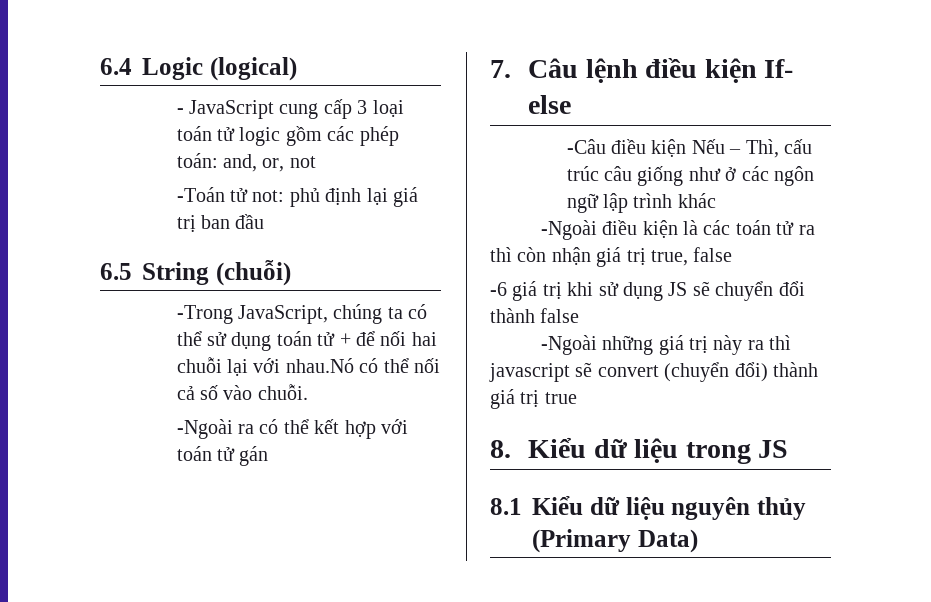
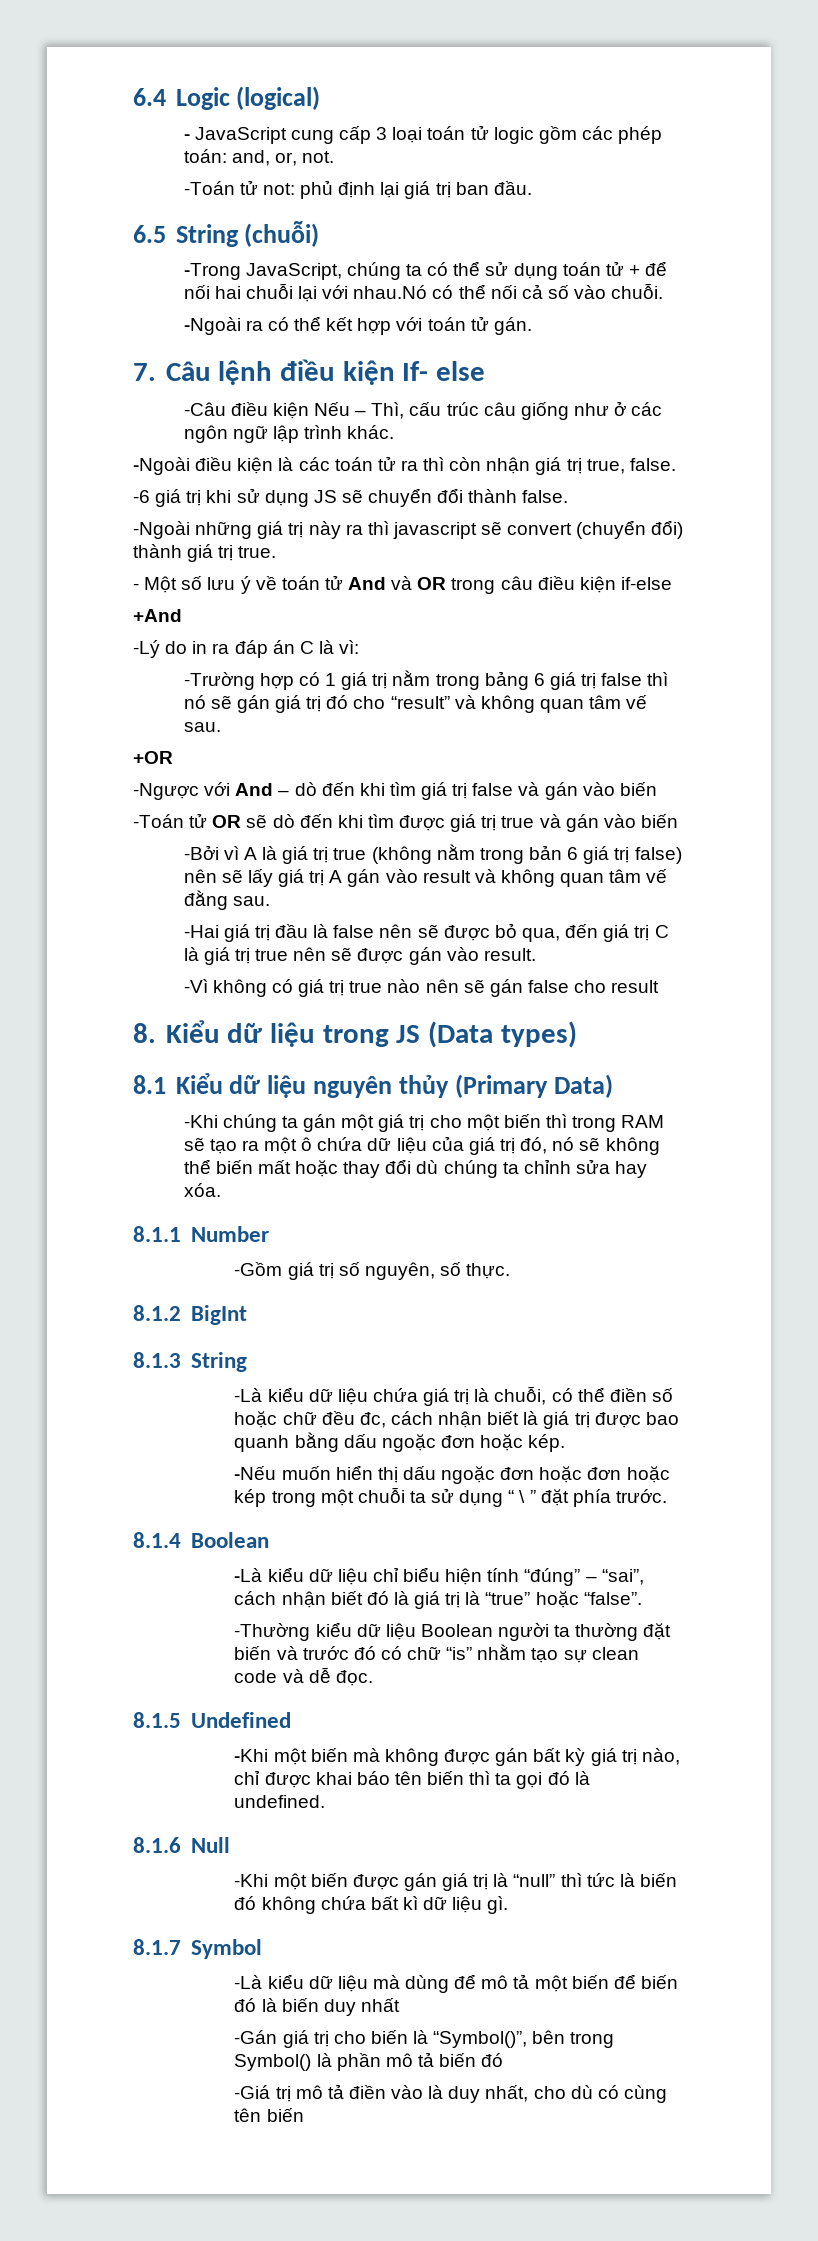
- - JavaScript cung cấp 3 loại toán tử logic gồm các phép toán: and, or, not
+ - JavaScript cung cấp 3 loại toán tử logic gồm các phép toán: and, or, not.
- -Toán tử not: phủ định lại giá trị ban đầu
+ -Toán tử not: phủ định lại giá trị ban đầu.
- -Ngoài ra có thể kết hợp với toán tử gán
+ -Ngoài ra có thể kết hợp với toán tử gán.
- -Câu điều kiện Nếu – Thì, cấu trúc câu giống như ở các ngôn ngữ lập trình khác
+ -Câu điều kiện Nếu – Thì, cấu trúc câu giống như ở các ngôn ngữ lập trình khác.
- -Ngoài điều kiện là các toán tử ra thì còn nhận giá trị true, false
+ -Ngoài điều kiện là các toán tử ra thì còn nhận giá trị true, false.
- -6 giá trị khi sử dụng JS sẽ chuyển đổi thành false
+ -6 giá trị khi sử dụng JS sẽ chuyển đổi thành false.
- -Ngoài những giá trị này ra thì javascript sẽ convert (chuyển đổi) thành giá trị true
+ -Ngoài những giá trị này ra thì javascript sẽ convert (chuyển đổi) thành giá trị true.
+ - Một số lưu ý về toán tử And và OR trong câu điều kiện if-else
+ +And
+ -Lý do in ra đáp án C là vì:
+ -Trường hợp có 1 giá trị nằm trong bảng 6 giá trị false thì nó sẽ gán giá trị đó cho “result” và không quan tâm vế sau.
+ +OR
+ -Ngược với And – dò đến khi tìm giá trị false và gán vào biến
+ -Toán tử OR sẽ dò đến khi tìm được giá trị true và gán vào biến
+ -Bởi vì A là giá trị true (không nằm trong bản 6 giá trị false) nên sẽ lấy giá trị A gán vào result và không quan tâm vế đằng sau.
+ -Hai giá trị đầu là false nên sẽ được bỏ qua, đến giá trị C là giá trị true nên sẽ được gán vào result.
+ -Vì không có giá trị true nào nên sẽ gán false cho result
- 8. Kiểu dữ liệu trong JS
+ 8. Kiểu dữ liệu trong JS (Data types)
+ -Khi chúng ta gán một giá trị cho một biến thì trong RAM sẽ tạo ra một ô chứa dữ liệu của giá trị đó, nó sẽ không thể biến mất hoặc thay đổi dù chúng ta chỉnh sửa hay xóa.
+ 8.1.1 Number
+ -Gồm giá trị số nguyên, số thực.
+ 8.1.2 BigInt
+ 8.1.3 String
+ -Là kiểu dữ liệu chứa giá trị là chuỗi, có thể điền số hoặc chữ đều đc, cách nhận biết là giá trị được bao quanh bằng dấu ngoặc đơn hoặc kép.
+ -Nếu muốn hiển thị dấu ngoặc đơn hoặc đơn hoặc kép trong một chuỗi ta sử dụng “ \ ” đặt phía trước.
+ 8.1.4 Boolean
+ -Là kiểu dữ liệu chỉ biểu hiện tính “đúng” – “sai”, cách nhận biết đó là giá trị là “true” hoặc “false”.
+ -Thường kiểu dữ liệu Boolean người ta thường đặt biến và trước đó có chữ “is” nhằm tạo sự clean code và dễ đọc.
+ 8.1.5 Undefined
+ -Khi một biến mà không được gán bất kỳ giá trị nào, chỉ được khai báo tên biến thì ta gọi đó là undefined.
+ 8.1.6 Null
+ -Khi một biến được gán giá trị là “null” thì tức là biến đó không chứa bất kì dữ liệu gì.
+ 8.1.7 Symbol
+ -Là kiểu dữ liệu mà dùng để mô tả một biến để biến đó là biến duy nhất
+ -Gán giá trị cho biến là “Symbol()”, bên trong Symbol() là phần mô tả biến đó
+ -Giá trị mô tả điền vào là duy nhất, cho dù có cùng tên biến

